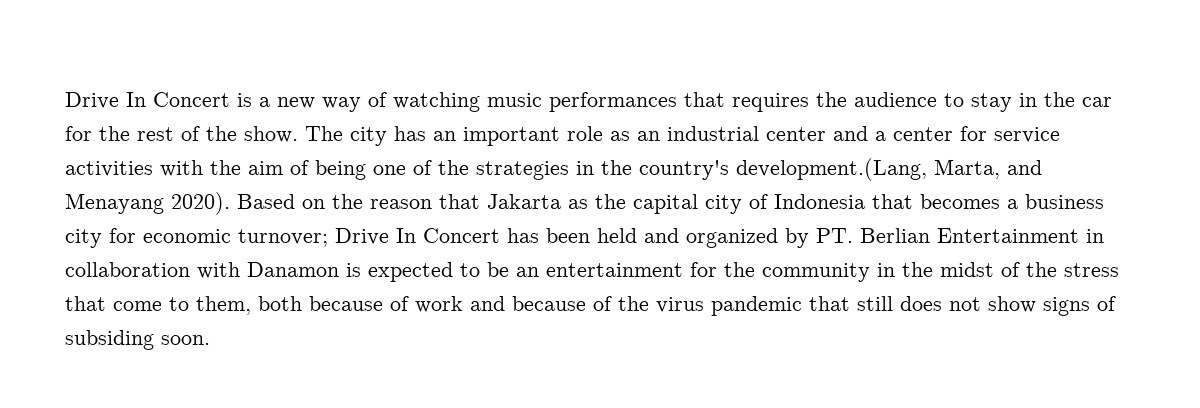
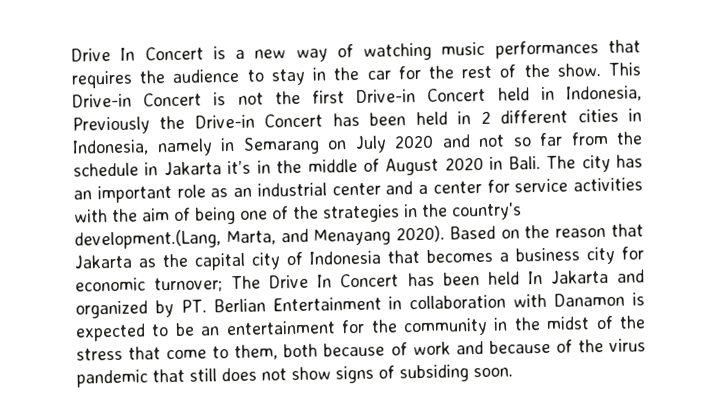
+ This Drive-in Concert is not the first Drive-in Concert held in Indonesia, Previously the Drive-in Concert has been held in 2 different cities in Indonesia, namely in Semarang on July 2020 and not so far from the schedule in Jakarta it’s in the middle of August 2020 in Bali.
- Drive In Concert has been held and organized by PT. Berlian Entertainment in collaboration with Danamon is expected to be an entertainment for the community in the midst of the stress that come to them, both because of work and because of the virus pandemic that still does not show signs of subsiding soon.
+ The Drive In Concert has been held In Jakarta and organized by PT. Berlian Entertainment in collaboration with Danamon is expected to be an entertainment for the community in the midst of the stress that come to them, both because of work and because of the virus pandemic that still does not show signs of subsiding soon.

